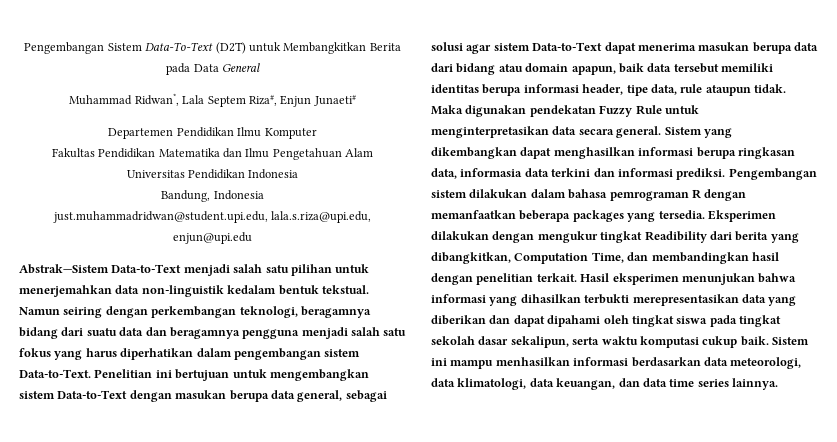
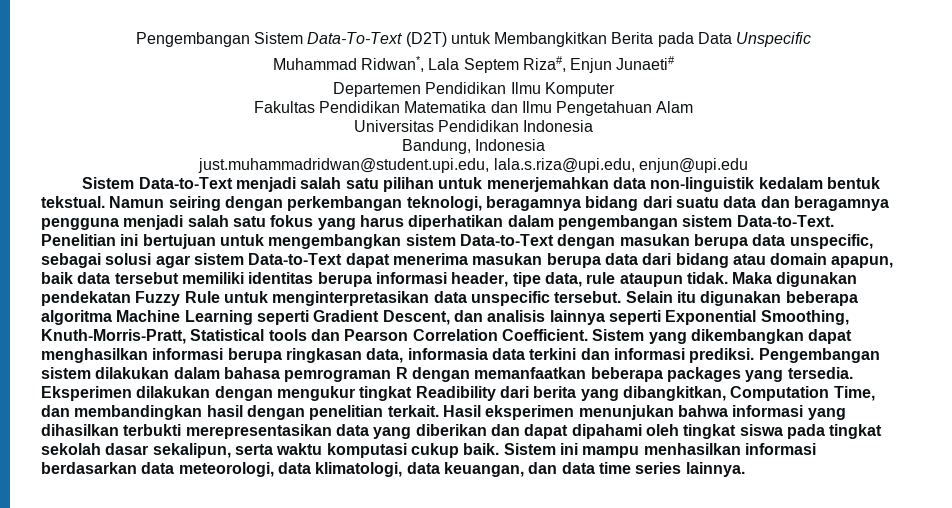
- Pengembangan Sistem Data-To-Text (D2T) untuk Membangkitkan Berita pada Data General
+ Pengembangan Sistem Data-To-Text (D2T) untuk Membangkitkan Berita pada Data Unspecific
- Abstrak—Sistem Data-to-Text menjadi salah satu pilihan untuk menerjemahkan data non-linguistik kedalam bentuk tekstual.
+ Sistem Data-to-Text menjadi salah satu pilihan untuk menerjemahkan data non-linguistik kedalam bentuk tekstual.
- Penelitian ini bertujuan untuk mengembangkan sistem Data-to-Text dengan masukan berupa data general, sebagai solusi agar sistem Data-to-Text dapat menerima masukan berupa data dari bidang atau domain apapun, baik data tersebut memiliki identitas berupa informasi header, tipe data, rule ataupun tidak.
+ Penelitian ini bertujuan untuk mengembangkan sistem Data-to-Text dengan masukan berupa data unspecific, sebagai solusi agar sistem Data-to-Text dapat menerima masukan berupa data dari bidang atau domain apapun, baik data tersebut memiliki identitas berupa informasi header, tipe data, rule ataupun tidak.
- Maka digunakan pendekatan Fuzzy Rule untuk menginterpretasikan data secara general.
+ Maka digunakan pendekatan Fuzzy Rule untuk menginterpretasikan data unspecific tersebut. Selain itu digunakan beberapa algoritma Machine Learning seperti Gradient Descent, dan analisis lainnya seperti Exponential Smoothing, Knuth-Morris-Pratt, Statistical tools dan Pearson Correlation Coefficient.

